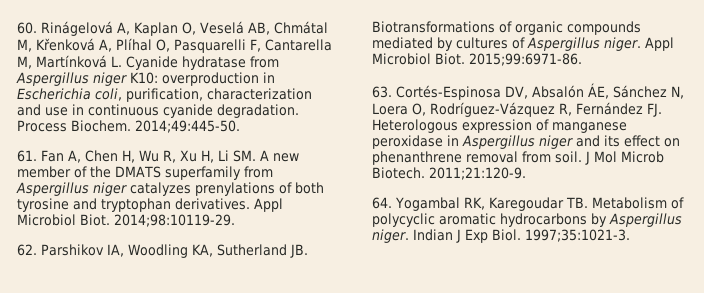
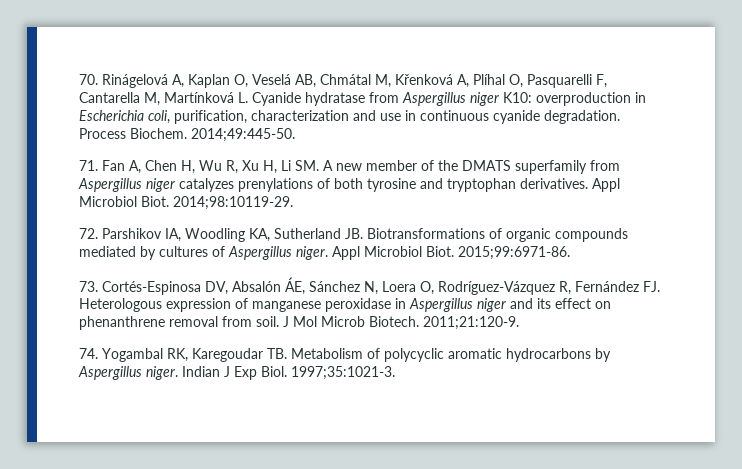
- 60. Rinágelová A, Kaplan O, Veselá AB, Chmátal M, Křenková A, Plíhal O, Pasquarelli F, Cantarella M, Martínková L. Cyanide hydratase from Aspergillus niger K10: overproduction in Escherichia coli, purification, characterization and use in continuous cyanide degradation.
+ 70. Rinágelová A, Kaplan O, Veselá AB, Chmátal M, Křenková A, Plíhal O, Pasquarelli F, Cantarella M, Martínková L. Cyanide hydratase from Aspergillus niger K10: overproduction in Escherichia coli, purification, characterization and use in continuous cyanide degradation.
- 61. Fan A, Chen H, Wu R, Xu H, Li SM. A new member of the DMATS superfamily from Aspergillus niger catalyzes prenylations of both tyrosine and tryptophan derivatives.
+ 71. Fan A, Chen H, Wu R, Xu H, Li SM. A new member of the DMATS superfamily from Aspergillus niger catalyzes prenylations of both tyrosine and tryptophan derivatives.
- 62. Parshikov IA, Woodling KA, Sutherland JB. Biotransformations of organic compounds mediated by cultures of Aspergillus niger.
+ 72. Parshikov IA, Woodling KA, Sutherland JB. Biotransformations of organic compounds mediated by cultures of Aspergillus niger.
- 63. Cortés-Espinosa DV, Absalón ÁE, Sánchez N, Loera O, Rodríguez-Vázquez R, Fernández FJ. Heterologous expression of manganese peroxidase in Aspergillus niger and its effect on phenanthrene removal from soil.
+ 73. Cortés-Espinosa DV, Absalón ÁE, Sánchez N, Loera O, Rodríguez-Vázquez R, Fernández FJ. Heterologous expression of manganese peroxidase in Aspergillus niger and its effect on phenanthrene removal from soil.
- 64. Yogambal RK, Karegoudar TB. Metabolism of polycyclic aromatic hydrocarbons by Aspergillus niger.
+ 74. Yogambal RK, Karegoudar TB. Metabolism of polycyclic aromatic hydrocarbons by Aspergillus niger.

